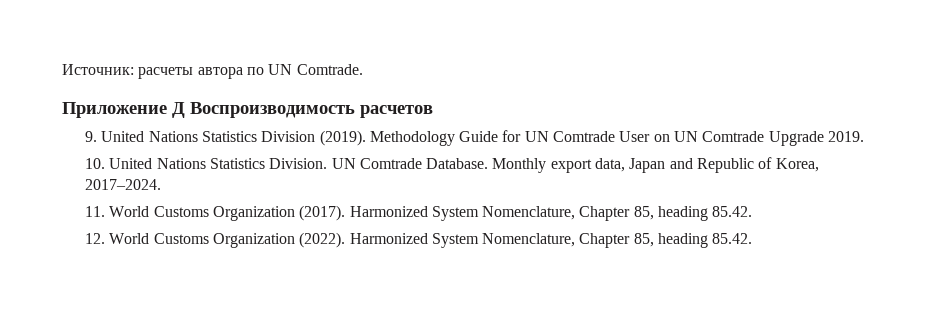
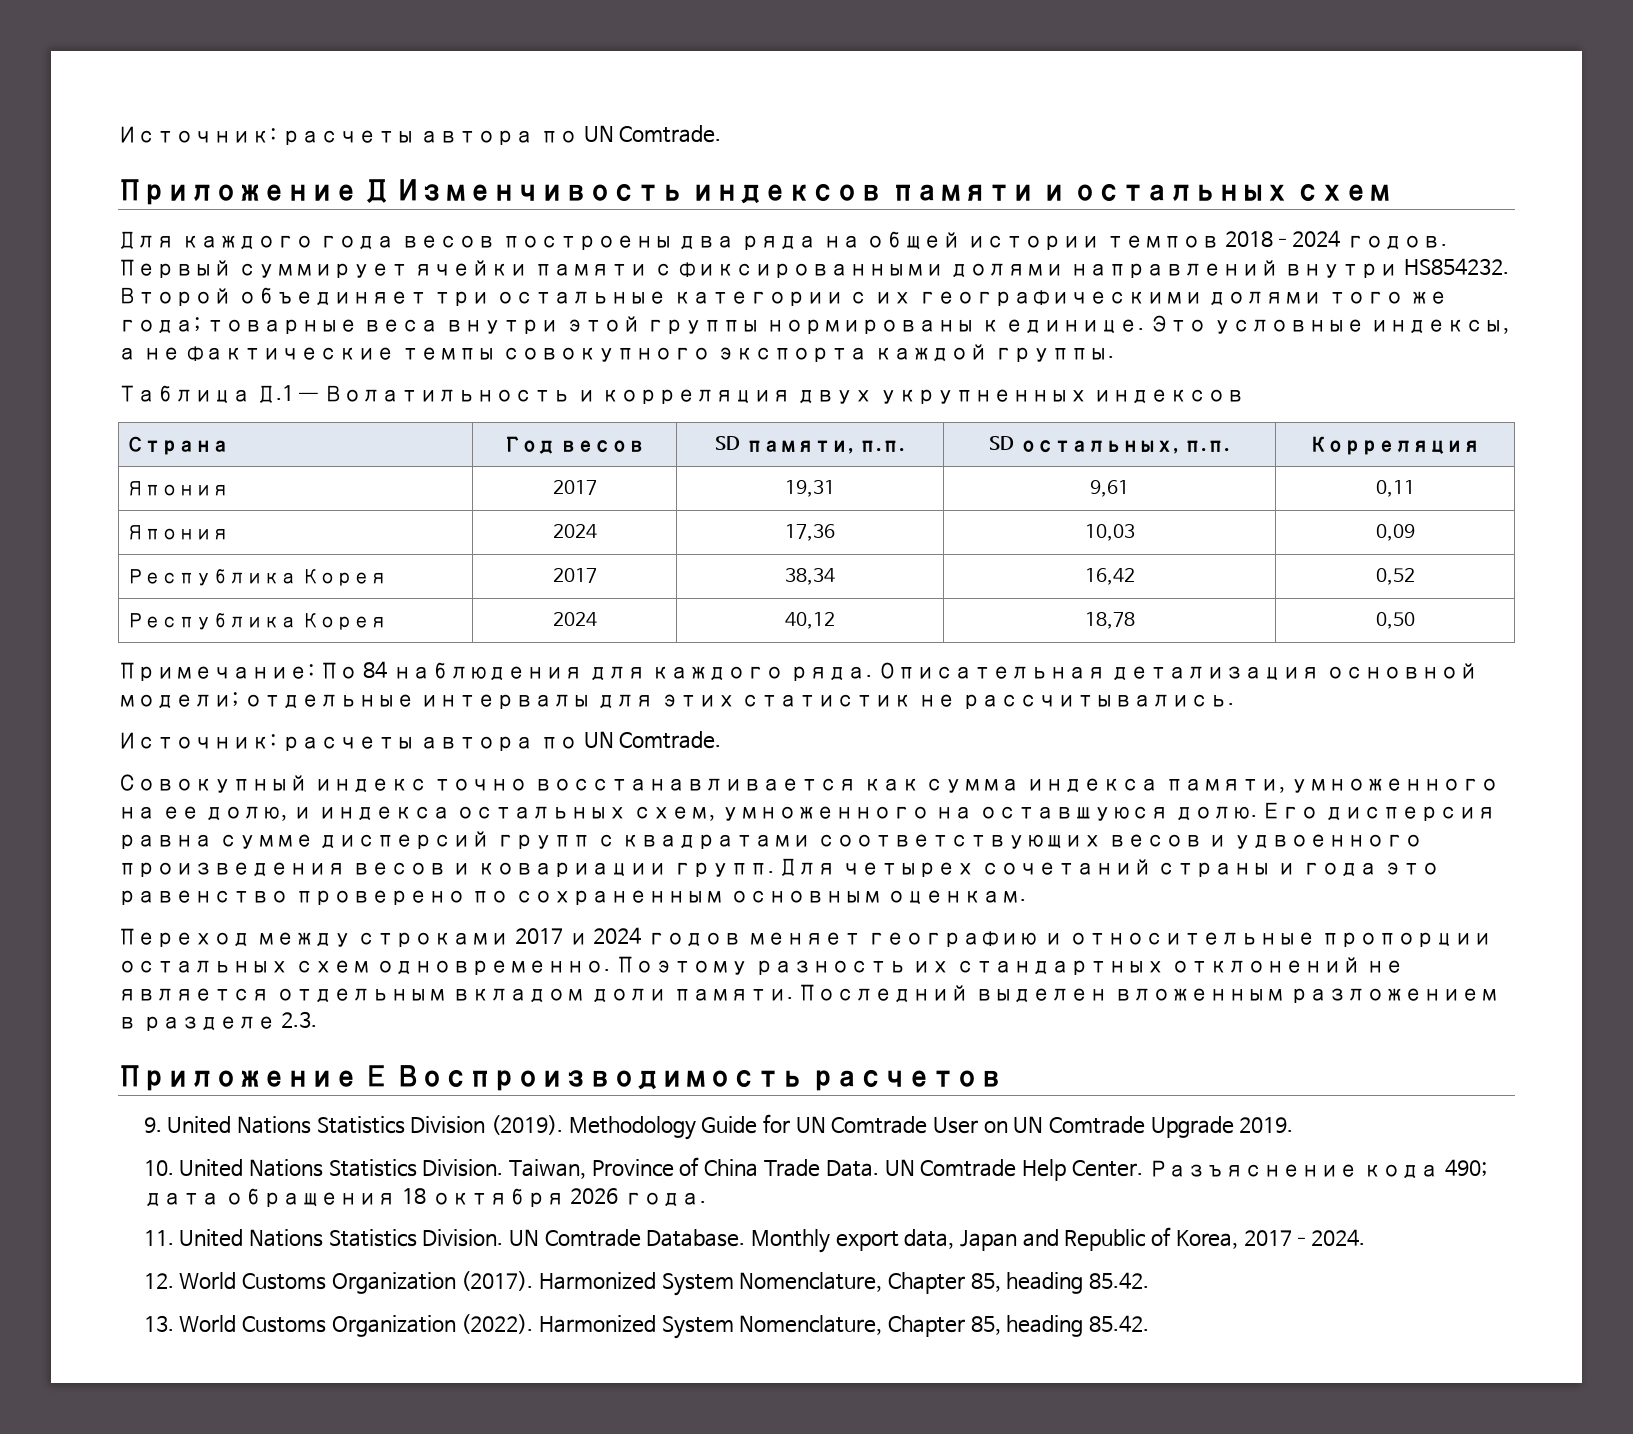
- Приложение Д Воспроизводимость расчетов
+ Приложение Д Изменчивость индексов памяти и остальных схем
+ Для каждого года весов построены два ряда на общей истории темпов 2018–2024 годов. Первый суммирует ячейки памяти с фиксированными долями направлений внутри HS854232. Второй объединяет три остальные категории с их географическими долями того же года; товарные веса внутри этой группы нормированы к единице. Это условные индексы, а не фактические темпы совокупного экспорта каждой группы.
+ Таблица Д.1 — Волатильность и корреляция двух укрупненных индексов
+ Страна | Год весов | SD памяти, п.п. | SD остальных, п.п. | Корреляция
+ Япония | 2017 | 19,31 | 9,61 | 0,11
+ Япония | 2024 | 17,36 | 10,03 | 0,09
+ Республика Корея | 2017 | 38,34 | 16,42 | 0,52
+ Республика Корея | 2024 | 40,12 | 18,78 | 0,50
+ Примечание: По 84 наблюдения для каждого ряда. Описательная детализация основной модели; отдельные интервалы для этих статистик не рассчитывались.
+ Источник: расчеты автора по UN Comtrade.
+ Совокупный индекс точно восстанавливается как сумма индекса памяти, умноженного на ее долю, и индекса остальных схем, умноженного на оставшуюся долю. Его дисперсия равна сумме дисперсий групп с квадратами соответствующих весов и удвоенного произведения весов и ковариации групп. Для четырех сочетаний страны и года это равенство проверено по сохраненным основным оценкам.
+ Переход между строками 2017 и 2024 годов меняет географию и относительные пропорции остальных схем одновременно. Поэтому разность их стандартных отклонений не является отдельным вкладом доли памяти. Последний выделен вложенным разложением в разделе 2.3.
+ Приложение Е Воспроизводимость расчетов
+ Taiwan, Province of China Trade Data. UN Comtrade Help Center. Разъяснение кода 490; дата обращения 18 октября 2026 года.
+ 11. United Nations Statistics Division.
- 11. World Customs Organization (2017).
+ 12. World Customs Organization (2017).
- 12. World Customs Organization (2022).
+ 13. World Customs Organization (2022).

